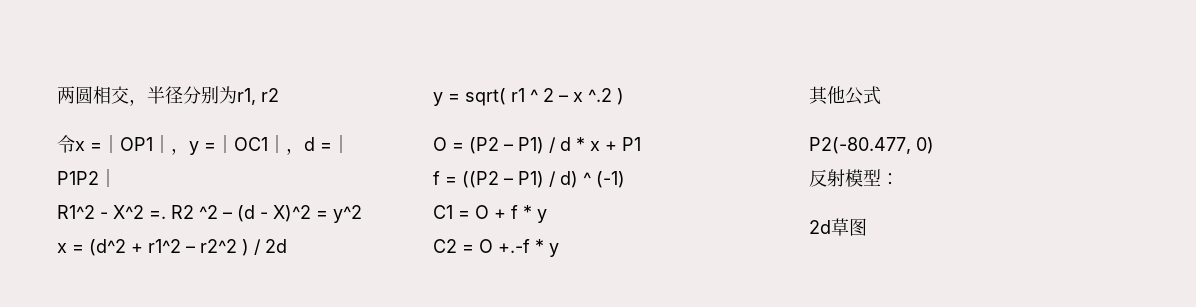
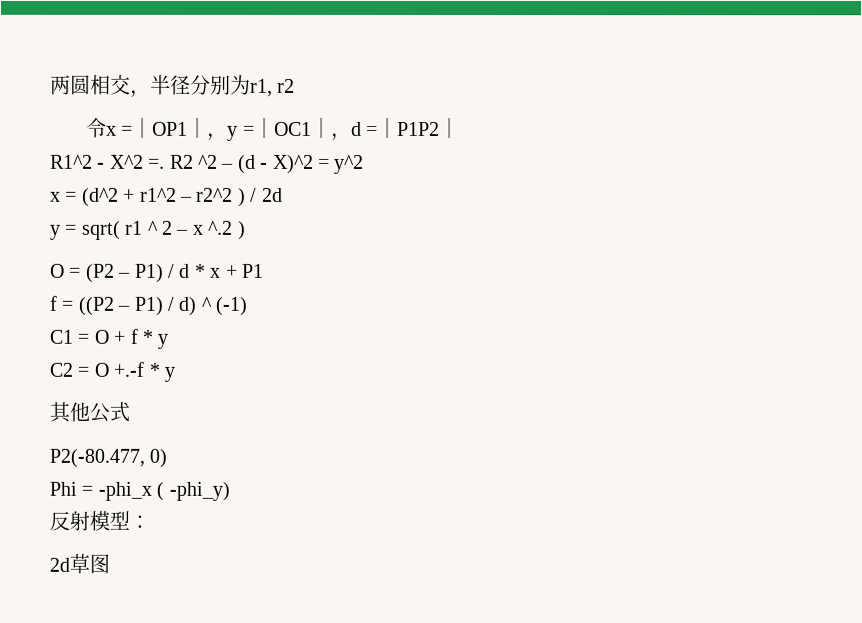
+ Phi = -phi_x ( -phi_y)

